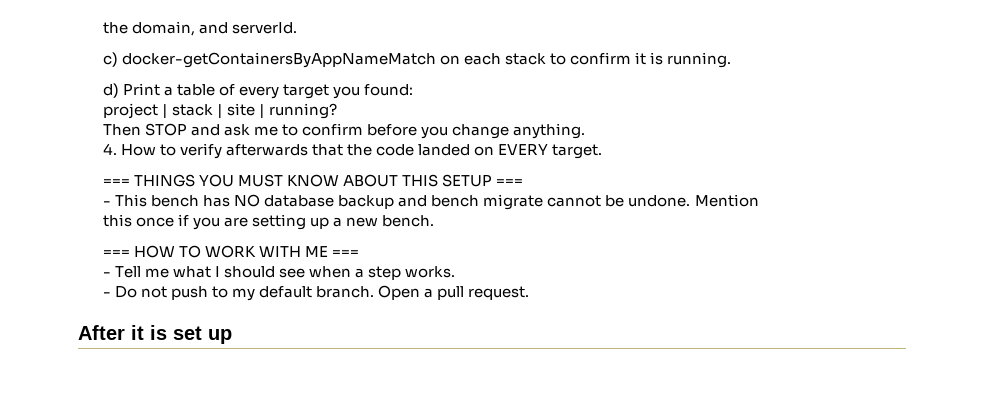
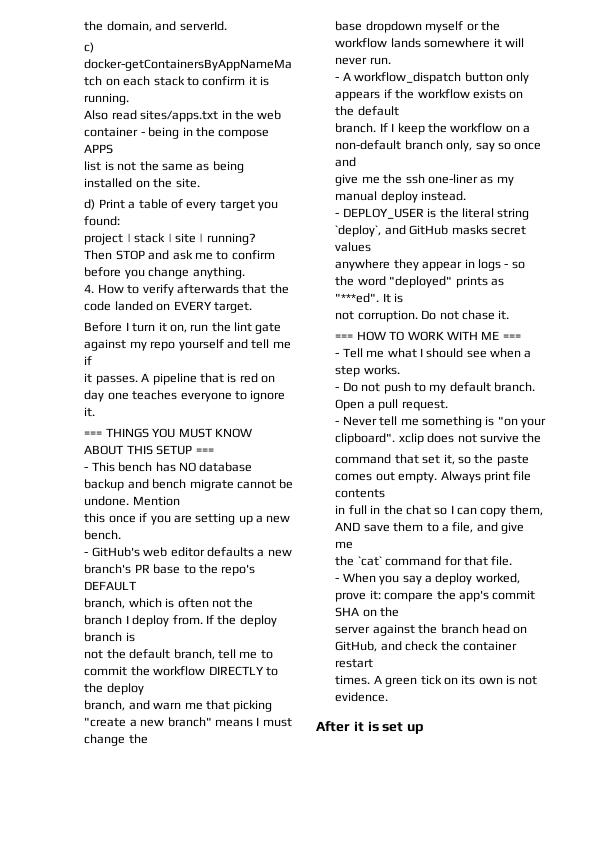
+ Also read sites/apps.txt in the web container - being in the compose APPS
+ list is not the same as being installed on the site.
+ Before I turn it on, run the lint gate against my repo yourself and tell me if
+ it passes. A pipeline that is red on day one teaches everyone to ignore it.
+ - GitHub's web editor defaults a new branch's PR base to the repo's DEFAULT
+ branch, which is often not the branch I deploy from. If the deploy branch is
+ not the default branch, tell me to commit the workflow DIRECTLY to the deploy
+ branch, and warn me that picking "create a new branch" means I must change the
+ base dropdown myself or the workflow lands somewhere it will never run.
+ - A workflow_dispatch button only appears if the workflow exists on the default
+ branch. If I keep the workflow on a non-default branch only, say so once and
+ give me the ssh one-liner as my manual deploy instead.
+ - DEPLOY_USER is the literal string `deploy`, and GitHub masks secret values
+ anywhere they appear in logs - so the word "deployed" prints as "***ed". It is
+ not corruption. Do not chase it.
+ - Never tell me something is "on your clipboard". xclip does not survive the
+ command that set it, so the paste comes out empty. Always print file contents
+ in full in the chat so I can copy them, AND save them to a file, and give me
+ the `cat` command for that file.
+ - When you say a deploy worked, prove it: compare the app's commit SHA on the
+ server against the branch head on GitHub, and check the container restart
+ times. A green tick on its own is not evidence.

